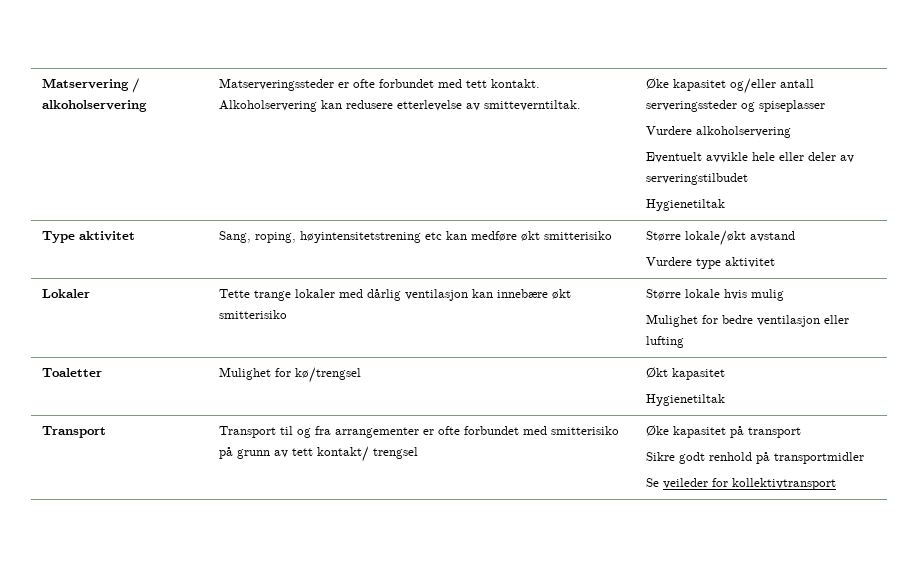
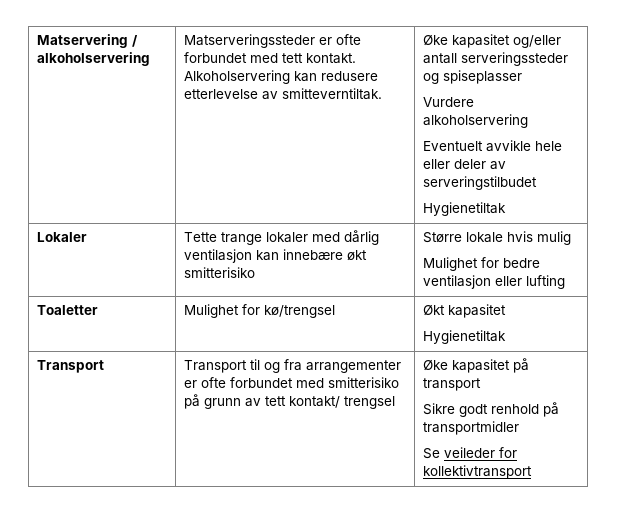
- Type aktivitet | Sang, roping, høyintensitetstrening etc kan medføre økt smitterisiko | Større lokale/økt avstand
- Vurdere type aktivitet

